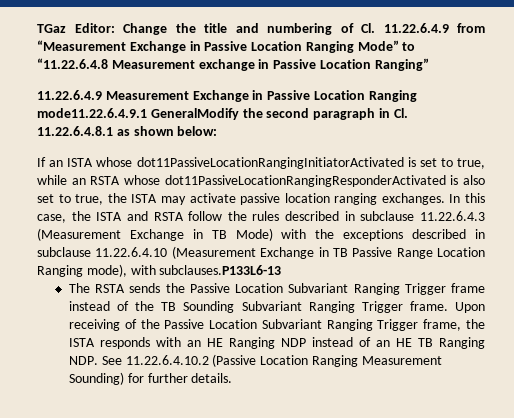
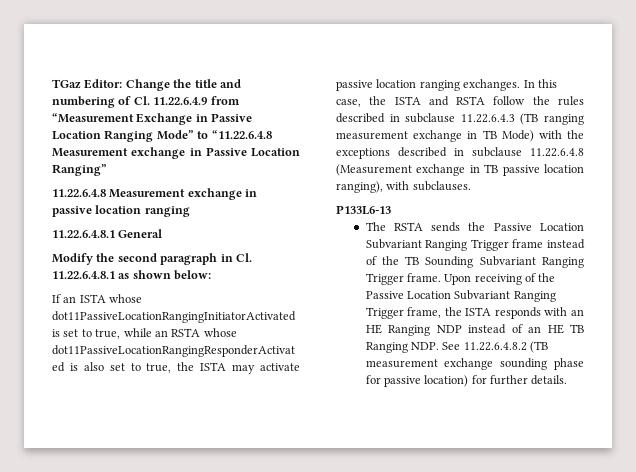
- 11.22.6.4.9 Measurement Exchange in Passive Location Ranging mode11.22.6.4.9.1 GeneralModify the second paragraph in Cl. 11.22.6.4.8.1 as shown below:
+ 11.22.6.4.8 Measurement exchange in passive location ranging
+ 11.22.6.4.8.1 General
+ Modify the second paragraph in Cl. 11.22.6.4.8.1 as shown below:
- In this case, the ISTA and RSTA follow the rules described in subclause 11.22.6.4.3 (Measurement Exchange in TB Mode) with the exceptions described in subclause 11.22.6.4.10 (Measurement Exchange in TB Passive Range Location Ranging mode), with subclauses.P133L6-13
+ In this case, the ISTA and RSTA follow the rules described in subclause 11.22.6.4.3 (TB ranging measurement exchange in TB Mode) with the exceptions described in subclause 11.22.6.4.8 (Measurement exchange in TB passive location ranging), with subclauses.
+ P133L6-13
- Upon receiving of the Passive Location Subvariant Ranging Trigger frame, the ISTA responds with an HE Ranging NDP instead of an HE TB Ranging NDP. See 11.22.6.4.10.2 (Passive Location Ranging Measurement Sounding) for further details.
+ Upon receiving of the Passive Location Subvariant Ranging Trigger frame, the ISTA responds with an HE Ranging NDP instead of an HE TB Ranging NDP. See 11.22.6.4.8.2 (TB measurement exchange sounding phase for passive location) for further details.

